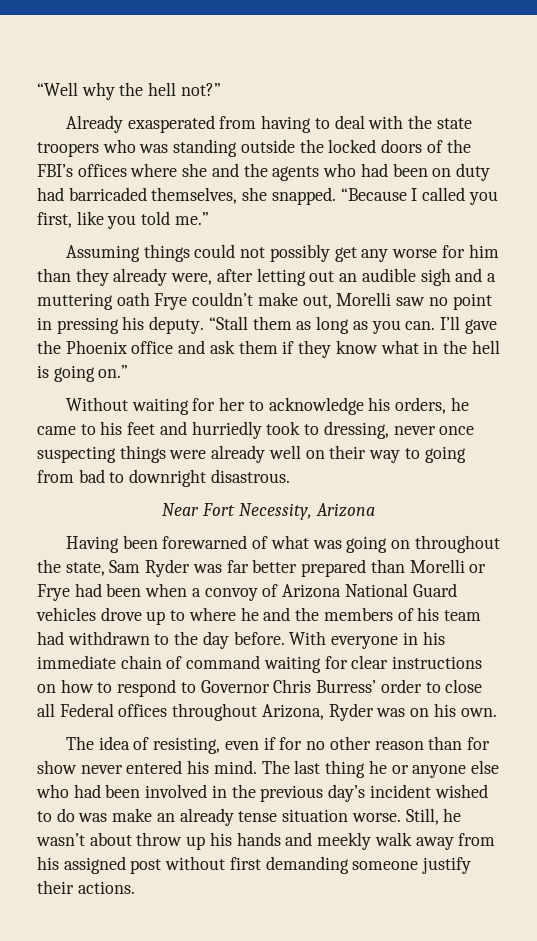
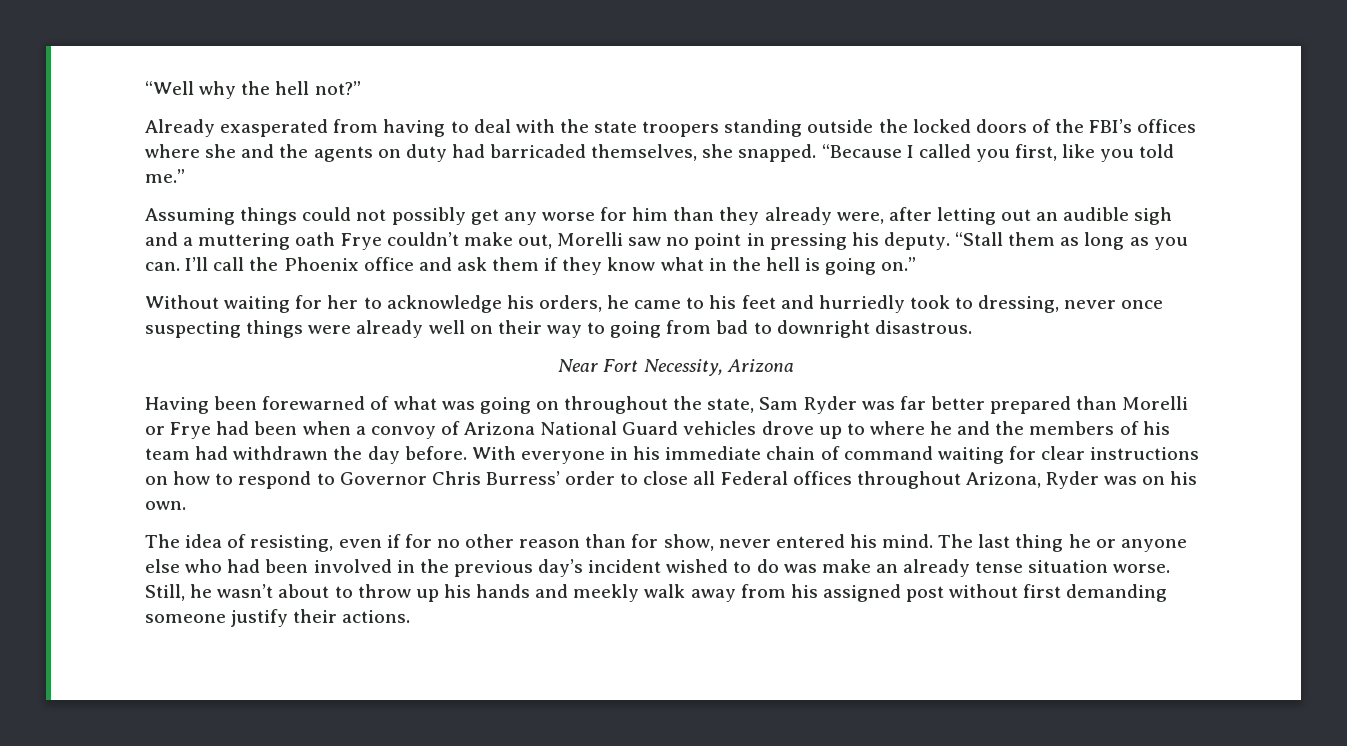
- Already exasperated from having to deal with the state troopers who was standing outside the locked doors of the FBI’s offices where she and the agents who had been on duty had barricaded themselves, she snapped.
+ Already exasperated from having to deal with the state troopers standing outside the locked doors of the FBI’s offices where she and the agents on duty had barricaded themselves, she snapped.
- I’ll gave the Phoenix office and ask them if they know what in the hell is going on.”
+ I’ll call the Phoenix office and ask them if they know what in the hell is going on.”
- Having been forewarned of what was going on throughout the state, Sam Ryder was far better prepared than Morelli or Frye had been when a convoy of Arizona National Guard vehicles drove up to where he and the members of his team had withdrawn to the day before.
+ Having been forewarned of what was going on throughout the state, Sam Ryder was far better prepared than Morelli or Frye had been when a convoy of Arizona National Guard vehicles drove up to where he and the members of his team had withdrawn the day before.
- The idea of resisting, even if for no other reason than for show never entered his mind.
+ The idea of resisting, even if for no other reason than for show, never entered his mind.
- Still, he wasn’t about throw up his hands and meekly walk away from his assigned post without first demanding someone justify their actions.
+ Still, he wasn’t about to throw up his hands and meekly walk away from his assigned post without first demanding someone justify their actions.

